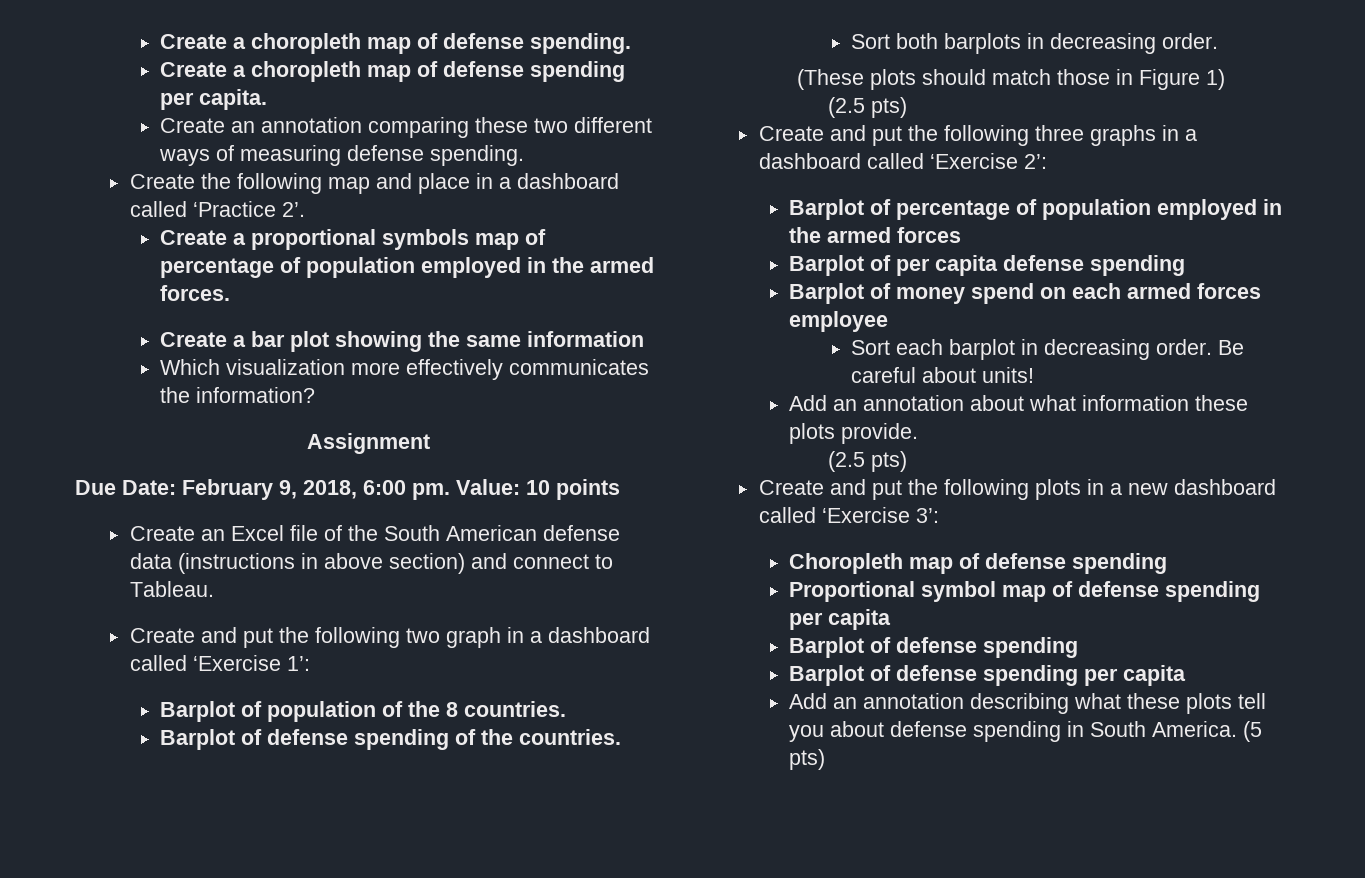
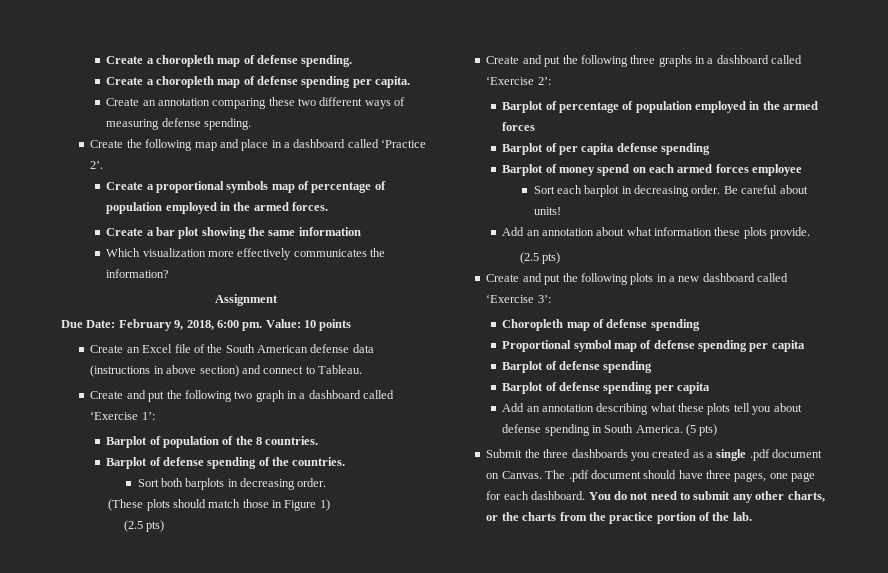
+ Submit the three dashboards you created as a single .pdf document on Canvas. The .pdf document should have three pages, one page for each dashboard. You do not need to submit any other charts, or the charts from the practice portion of the lab.

